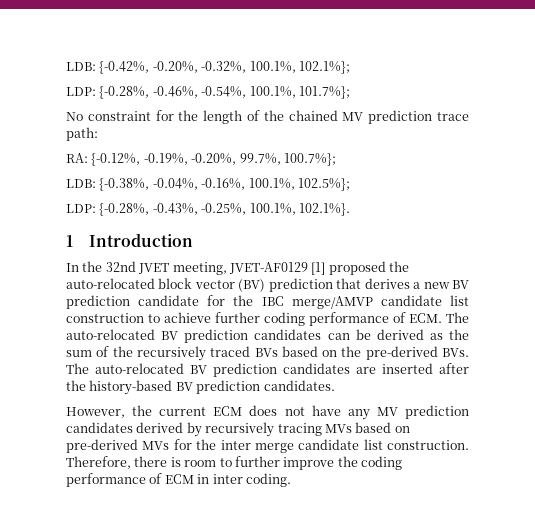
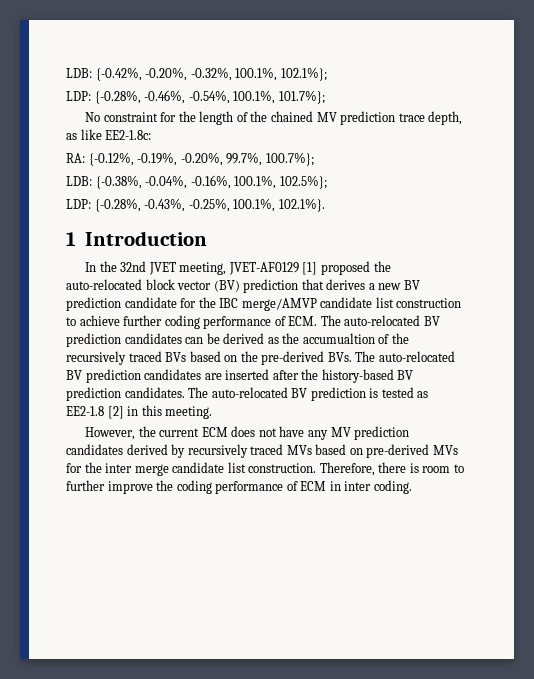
- No constraint for the length of the chained MV prediction trace path:
+ No constraint for the length of the chained MV prediction trace depth, as like EE2-1.8c:
- In the 32nd JVET meeting, JVET-AF0129 [1] proposed the auto-relocated block vector (BV) prediction that derives a new BV prediction candidate for the IBC merge/AMVP candidate list construction to achieve further coding performance of ECM. The auto-relocated BV prediction candidates can be derived as the sum of the recursively traced BVs based on the pre-derived BVs. The auto-relocated BV prediction candidates are inserted after the history-based BV prediction candidates.
+ In the 32nd JVET meeting, JVET-AF0129 [1] proposed the auto-relocated block vector (BV) prediction that derives a new BV prediction candidate for the IBC merge/AMVP candidate list construction to achieve further coding performance of ECM. The auto-relocated BV prediction candidates can be derived as the accumualtion of the recursively traced BVs based on the pre-derived BVs. The auto-relocated BV prediction candidates are inserted after the history-based BV prediction candidates. The auto-relocated BV prediction is tested as EE2-1.8 [2] in this meeting.
- However, the current ECM does not have any MV prediction candidates derived by recursively tracing MVs based on pre-derived MVs for the inter merge candidate list construction.
+ However, the current ECM does not have any MV prediction candidates derived by recursively traced MVs based on pre-derived MVs for the inter merge candidate list construction.

